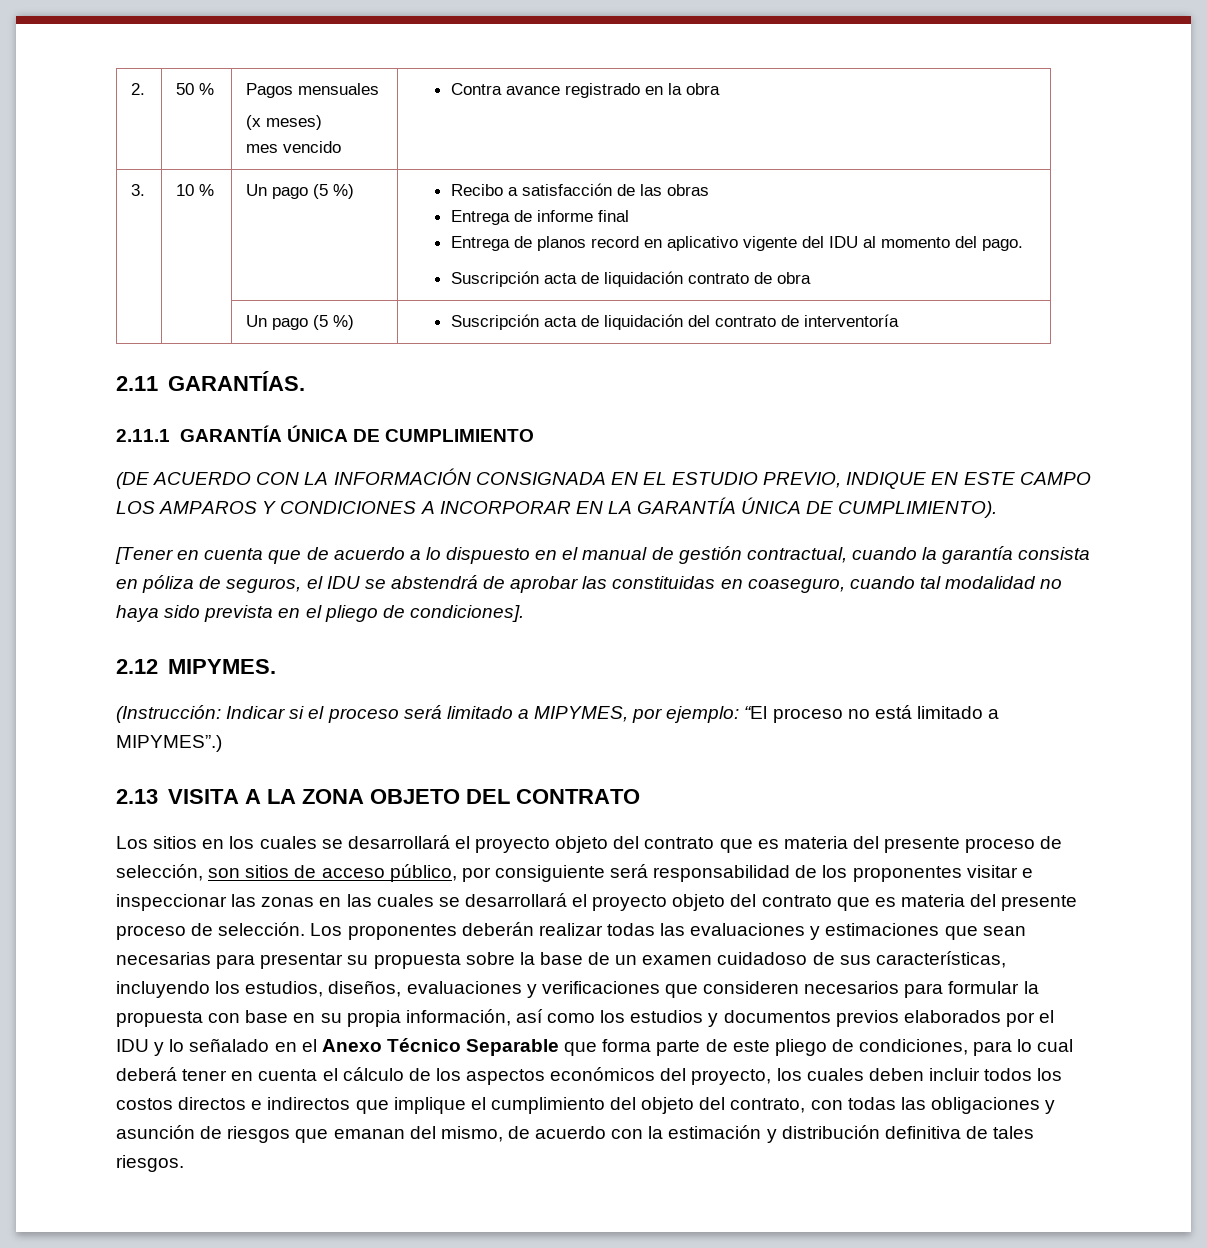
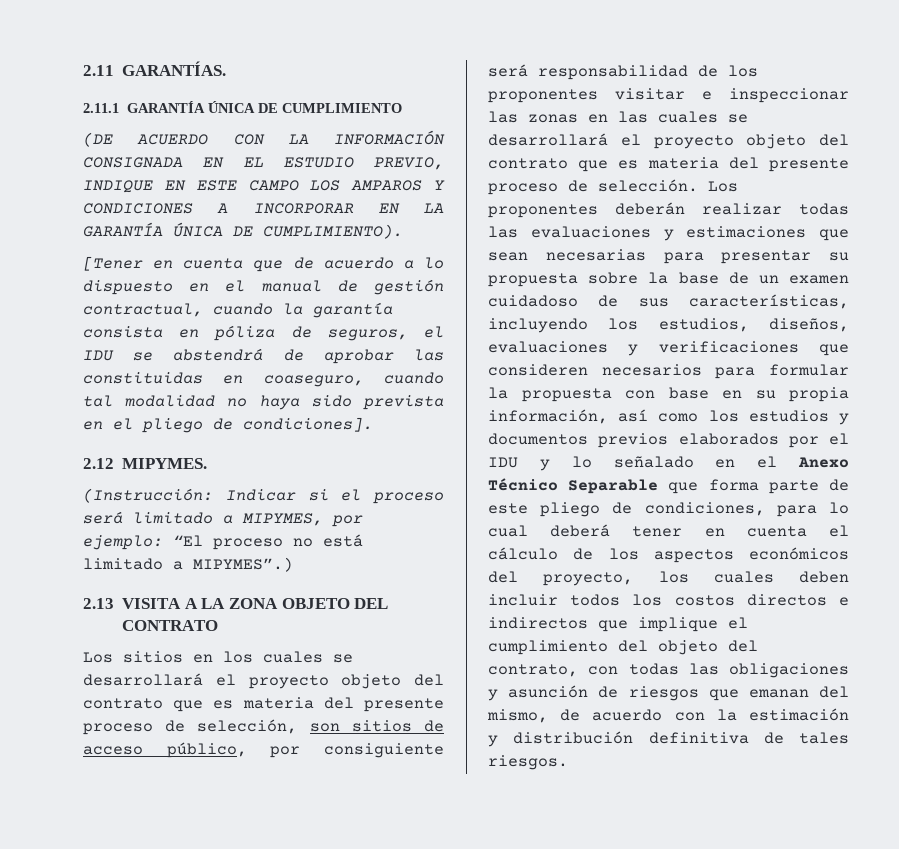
- 2. | 50 % | Pagos mensuales
- (x meses)
- mes vencido | Contra avance registrado en la obra
- 3. | 10 % | Un pago (5 %) | Recibo a satisfacción de las obras
- Entrega de informe final
- Entrega de planos record en aplicativo vigente del IDU al momento del pago.
- Suscripción acta de liquidación contrato de obra
- | | Un pago (5 %) | Suscripción acta de liquidación del contrato de interventoría

